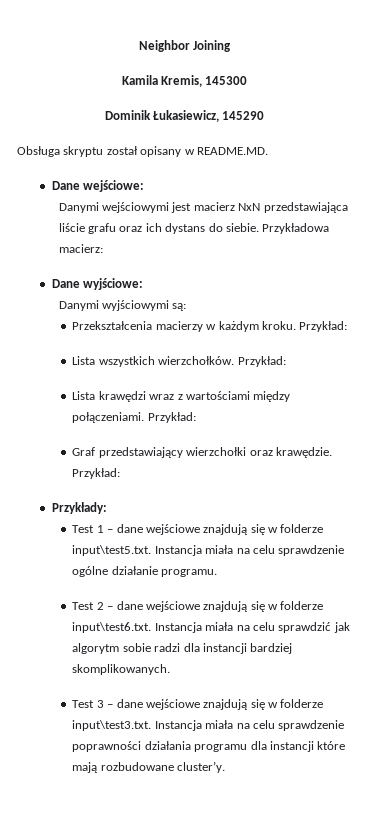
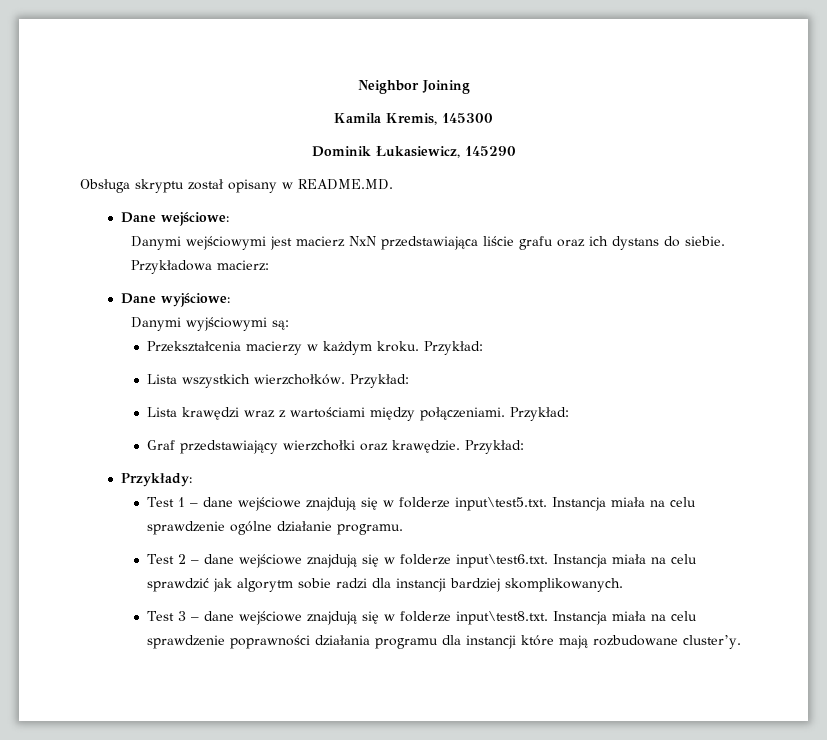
- Test 3 – dane wejściowe znajdują się w folderze input\test3.txt. Instancja miała na celu sprawdzenie poprawności działania programu dla instancji które mają rozbudowane cluster’y.
+ Test 3 – dane wejściowe znajdują się w folderze input\test8.txt. Instancja miała na celu sprawdzenie poprawności działania programu dla instancji które mają rozbudowane cluster’y.

